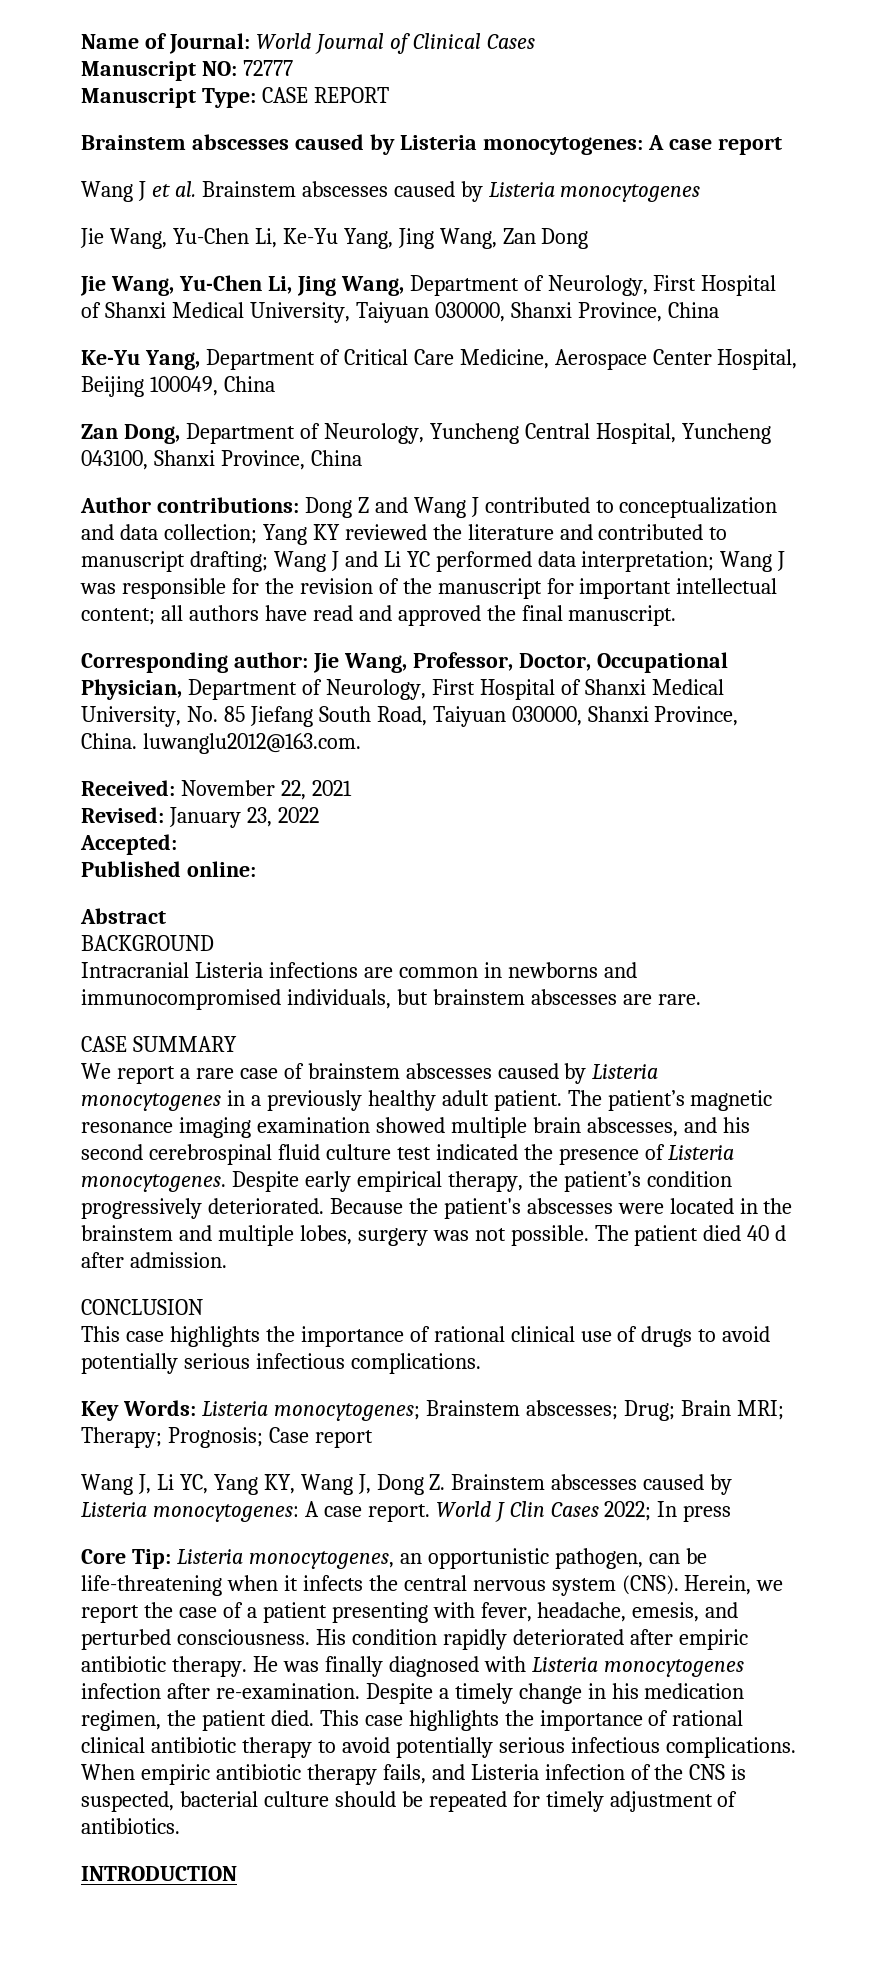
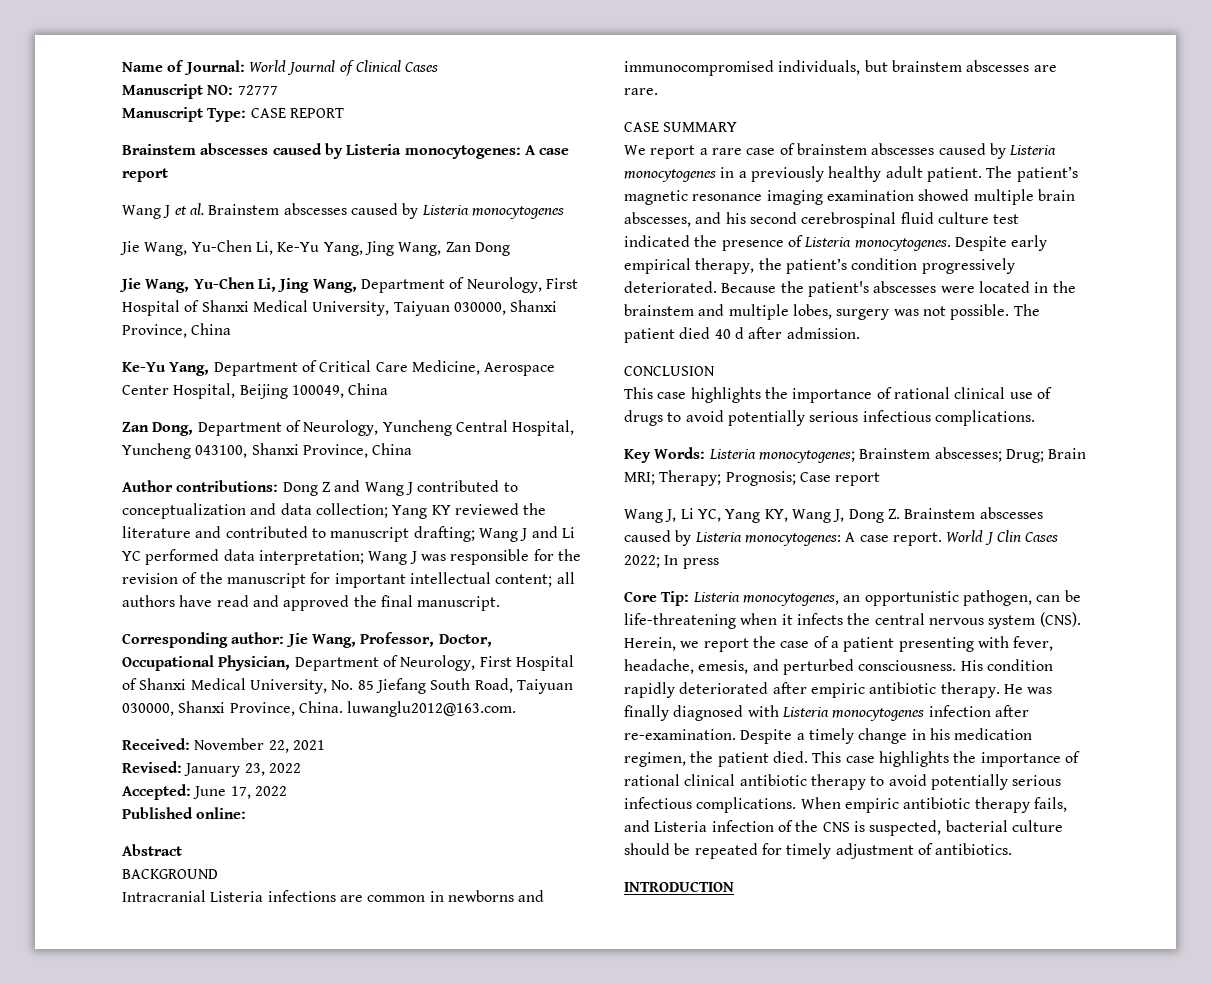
- Accepted:
+ Accepted: June 17, 2022

